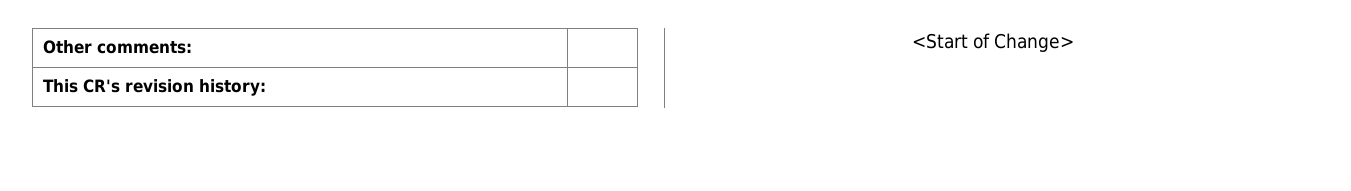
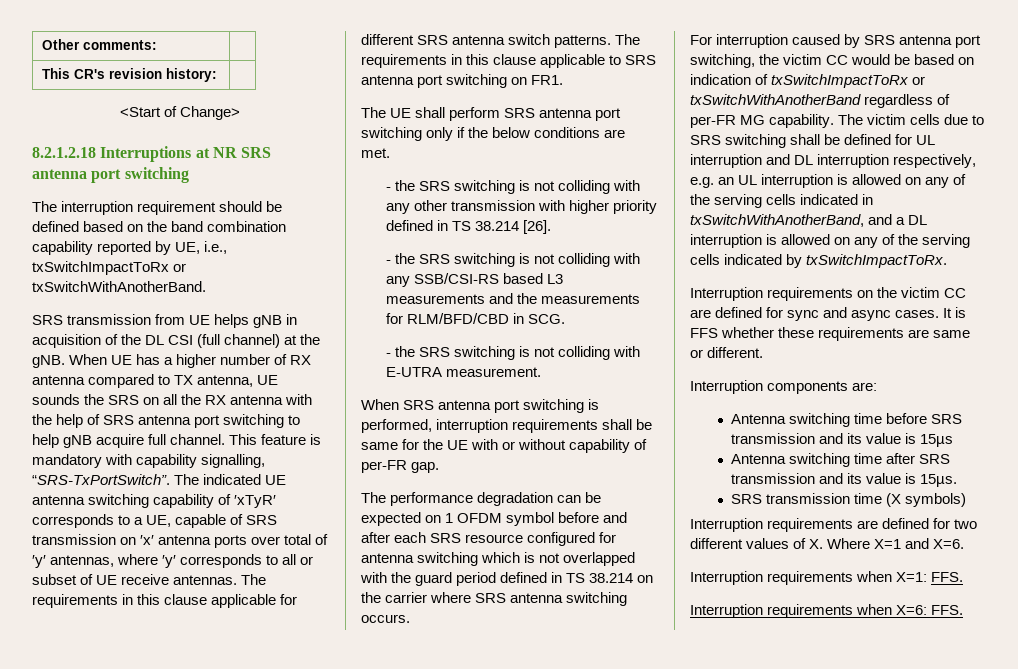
+ 8.2.1.2.18 Interruptions at NR SRS antenna port switching
+ The interruption requirement should be defined based on the band combination capability reported by UE, i.e., txSwitchImpactToRx or txSwitchWithAnotherBand.
+ SRS transmission from UE helps gNB in acquisition of the DL CSI (full channel) at the gNB. When UE has a higher number of RX antenna compared to TX antenna, UE sounds the SRS on all the RX antenna with the help of SRS antenna port switching to help gNB acquire full channel. This feature is mandatory with capability signalling, “SRS-TxPortSwitch”. The indicated UE antenna switching capability of ′xTyR′ corresponds to a UE, capable of SRS transmission on ′x′ antenna ports over total of ′y′ antennas, where ′y′ corresponds to all or subset of UE receive antennas. The requirements in this clause applicable for different SRS antenna switch patterns. The requirements in this clause applicable to SRS antenna port switching on FR1.
+ The UE shall perform SRS antenna port switching only if the below conditions are met.
+ - the SRS switching is not colliding with any other transmission with higher priority defined in TS 38.214 [26].
+ - the SRS switching is not colliding with any SSB/CSI-RS based L3 measurements and the measurements for RLM/BFD/CBD in SCG.
+ - the SRS switching is not colliding with E-UTRA measurement.
+ When SRS antenna port switching is performed, interruption requirements shall be same for the UE with or without capability of per-FR gap.
+ The performance degradation can be expected on 1 OFDM symbol before and after each SRS resource configured for antenna switching which is not overlapped with the guard period defined in TS 38.214 on the carrier where SRS antenna switching occurs.
+ For interruption caused by SRS antenna port switching, the victim CC would be based on indication of txSwitchImpactToRx or txSwitchWithAnotherBand regardless of per-FR MG capability. The victim cells due to SRS switching shall be defined for UL interruption and DL interruption respectively, e.g. an UL interruption is allowed on any of the serving cells indicated in txSwitchWithAnotherBand, and a DL interruption is allowed on any of the serving cells indicated by txSwitchImpactToRx.
+ Interruption requirements on the victim CC are defined for sync and async cases. It is FFS whether these requirements are same or different.
+ Interruption components are:
+ Antenna switching time before SRS transmission and its value is 15µs
+ Antenna switching time after SRS transmission and its value is 15µs.
+ SRS transmission time (X symbols)
+ Interruption requirements are defined for two different values of X. Where X=1 and X=6.
+ Interruption requirements when X=1: FFS.
+ Interruption requirements when X=6: FFS.

